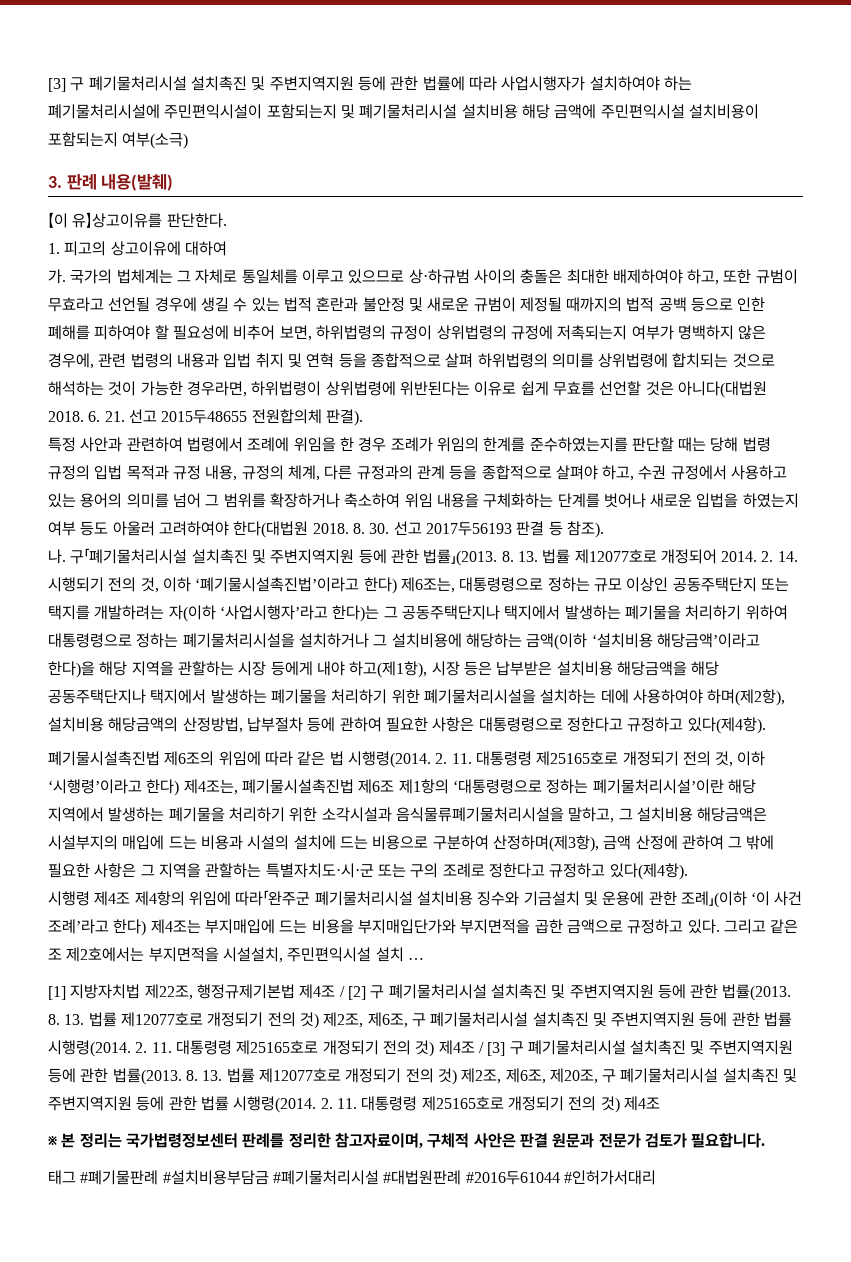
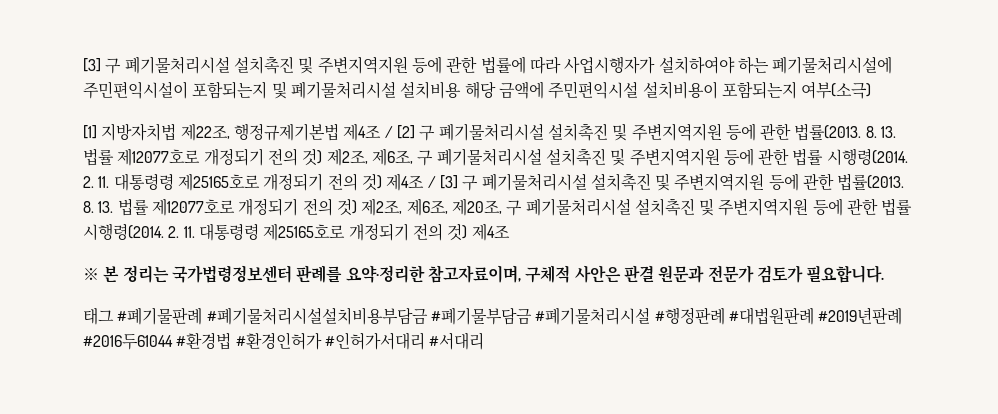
- 3. 판례 내용(발췌)
- 【이 유】상고이유를 판단한다.
- 1. 피고의 상고이유에 대하여
- 가. 국가의 법체계는 그 자체로 통일체를 이루고 있으므로 상·하규범 사이의 충돌은 최대한 배제하여야 하고, 또한 규범이 무효라고 선언될 경우에 생길 수 있는 법적 혼란과 불안정 및 새로운 규범이 제정될 때까지의 법적 공백 등으로 인한 폐해를 피하여야 할 필요성에 비추어 보면, 하위법령의 규정이 상위법령의 규정에 저촉되는지 여부가 명백하지 않은 경우에, 관련 법령의 내용과 입법 취지 및 연혁 등을 종합적으로 살펴 하위법령의 의미를 상위법령에 합치되는 것으로 해석하는 것이 가능한 경우라면, 하위법령이 상위법령에 위반된다는 이유로 쉽게 무효를 선언할 것은 아니다(대법원 2018. 6. 21. 선고 2015두48655 전원합의체 판결).
- 특정 사안과 관련하여 법령에서 조례에 위임을 한 경우 조례가 위임의 한계를 준수하였는지를 판단할 때는 당해 법령 규정의 입법 목적과 규정 내용, 규정의 체계, 다른 규정과의 관계 등을 종합적으로 살펴야 하고, 수권 규정에서 사용하고 있는 용어의 의미를 넘어 그 범위를 확장하거나 축소하여 위임 내용을 구체화하는 단계를 벗어나 새로운 입법을 하였는지 여부 등도 아울러 고려하여야 한다(대법원 2018. 8. 30. 선고 2017두56193 판결 등 참조).
- 나. 구「폐기물처리시설 설치촉진 및 주변지역지원 등에 관한 법률」(2013. 8. 13. 법률 제12077호로 개정되어 2014. 2. 14. 시행되기 전의 것, 이하 ‘폐기물시설촉진법’이라고 한다) 제6조는, 대통령령으로 정하는 규모 이상인 공동주택단지 또는 택지를 개발하려는 자(이하 ‘사업시행자’라고 한다)는 그 공동주택단지나 택지에서 발생하는 폐기물을 처리하기 위하여 대통령령으로 정하는 폐기물처리시설을 설치하거나 그 설치비용에 해당하는 금액(이하 ‘설치비용 해당금액’이라고 한다)을 해당 지역을 관할하는 시장 등에게 내야 하고(제1항), 시장 등은 납부받은 설치비용 해당금액을 해당 공동주택단지나 택지에서 발생하는 폐기물을 처리하기 위한 폐기물처리시설을 설치하는 데에 사용하여야 하며(제2항), 설치비용 해당금액의 산정방법, 납부절차 등에 관하여 필요한 사항은 대통령령으로 정한다고 규정하고 있다(제4항).
- 폐기물시설촉진법 제6조의 위임에 따라 같은 법 시행령(2014. 2. 11. 대통령령 제25165호로 개정되기 전의 것, 이하 ‘시행령’이라고 한다) 제4조는, 폐기물시설촉진법 제6조 제1항의 ‘대통령령으로 정하는 폐기물처리시설’이란 해당 지역에서 발생하는 폐기물을 처리하기 위한 소각시설과 음식물류폐기물처리시설을 말하고, 그 설치비용 해당금액은 시설부지의 매입에 드는 비용과 시설의 설치에 드는 비용으로 구분하여 산정하며(제3항), 금액 산정에 관하여 그 밖에 필요한 사항은 그 지역을 관할하는 특별자치도·시·군 또는 구의 조례로 정한다고 규정하고 있다(제4항).
- 시행령 제4조 제4항의 위임에 따라「완주군 폐기물처리시설 설치비용 징수와 기금설치 및 운용에 관한 조례」(이하 ‘이 사건 조례’라고 한다) 제4조는 부지매입에 드는 비용을 부지매입단가와 부지면적을 곱한 금액으로 규정하고 있다. 그리고 같은 조 제2호에서는 부지면적을 시설설치, 주민편익시설 설치 …
- ※ 본 정리는 국가법령정보센터 판례를 정리한 참고자료이며, 구체적 사안은 판결 원문과 전문가 검토가 필요합니다.
+ ※ 본 정리는 국가법령정보센터 판례를 요약·정리한 참고자료이며, 구체적 사안은 판결 원문과 전문가 검토가 필요합니다.
- 태그 #폐기물판례 #설치비용부담금 #폐기물처리시설 #대법원판례 #2016두61044 #인허가서대리
+ 태그 #폐기물판례 #폐기물처리시설설치비용부담금 #폐기물부담금 #폐기물처리시설 #행정판례 #대법원판례 #2019년판례 #2016두61044 #환경법 #환경인허가 #인허가서대리 #서대리

